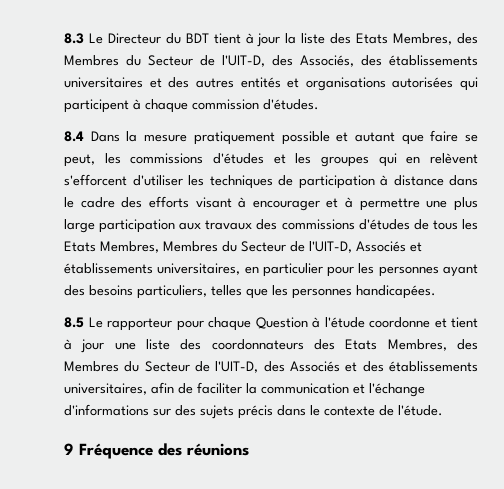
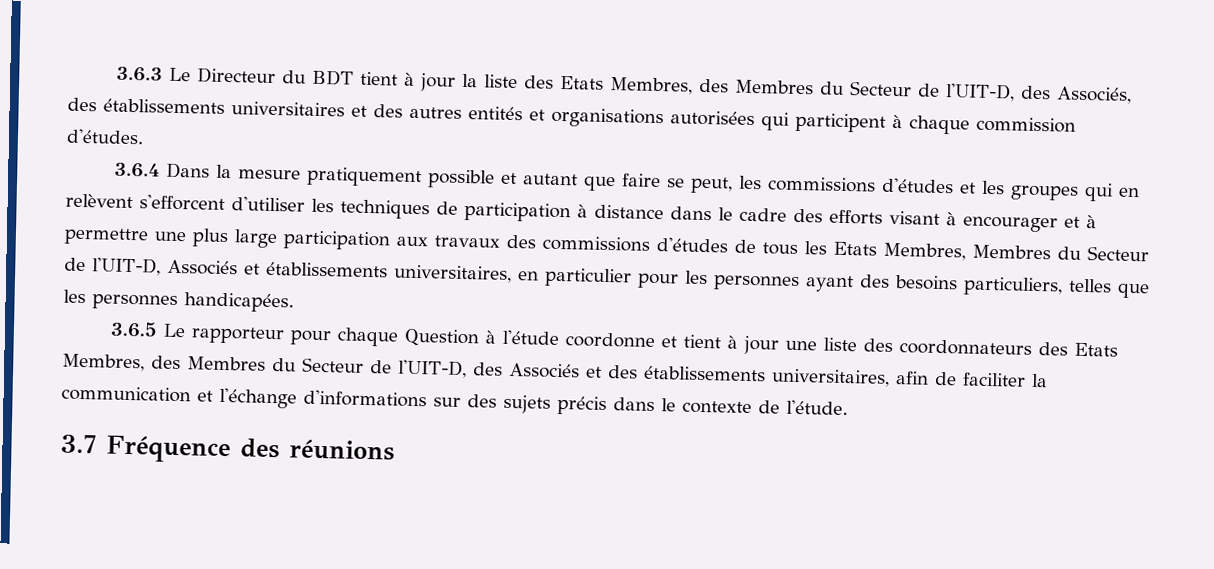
- 8.3 Le Directeur du BDT tient à jour la liste des Etats Membres, des Membres du Secteur de l'UIT-D, des Associés, des établissements universitaires et des autres entités et organisations autorisées qui participent à chaque commission d'études.
+ 3.6.3 Le Directeur du BDT tient à jour la liste des Etats Membres, des Membres du Secteur de l'UIT-D, des Associés, des établissements universitaires et des autres entités et organisations autorisées qui participent à chaque commission d'études.
- 8.4 Dans la mesure pratiquement possible et autant que faire se peut, les commissions d'études et les groupes qui en relèvent s'efforcent d'utiliser les techniques de participation à distance dans le cadre des efforts visant à encourager et à permettre une plus large participation aux travaux des commissions d'études de tous les Etats Membres, Membres du Secteur de l'UIT-D, Associés et établissements universitaires, en particulier pour les personnes ayant des besoins particuliers, telles que les personnes handicapées.
+ 3.6.4 Dans la mesure pratiquement possible et autant que faire se peut, les commissions d'études et les groupes qui en relèvent s'efforcent d'utiliser les techniques de participation à distance dans le cadre des efforts visant à encourager et à permettre une plus large participation aux travaux des commissions d'études de tous les Etats Membres, Membres du Secteur de l'UIT-D, Associés et établissements universitaires, en particulier pour les personnes ayant des besoins particuliers, telles que les personnes handicapées.
- 8.5 Le rapporteur pour chaque Question à l'étude coordonne et tient à jour une liste des coordonnateurs des Etats Membres, des Membres du Secteur de l'UIT-D, des Associés et des établissements universitaires, afin de faciliter la communication et l'échange d'informations sur des sujets précis dans le contexte de l'étude.
+ 3.6.5 Le rapporteur pour chaque Question à l'étude coordonne et tient à jour une liste des coordonnateurs des Etats Membres, des Membres du Secteur de l'UIT-D, des Associés et des établissements universitaires, afin de faciliter la communication et l'échange d'informations sur des sujets précis dans le contexte de l'étude.
- 9 Fréquence des réunions
+ 3.7 Fréquence des réunions

